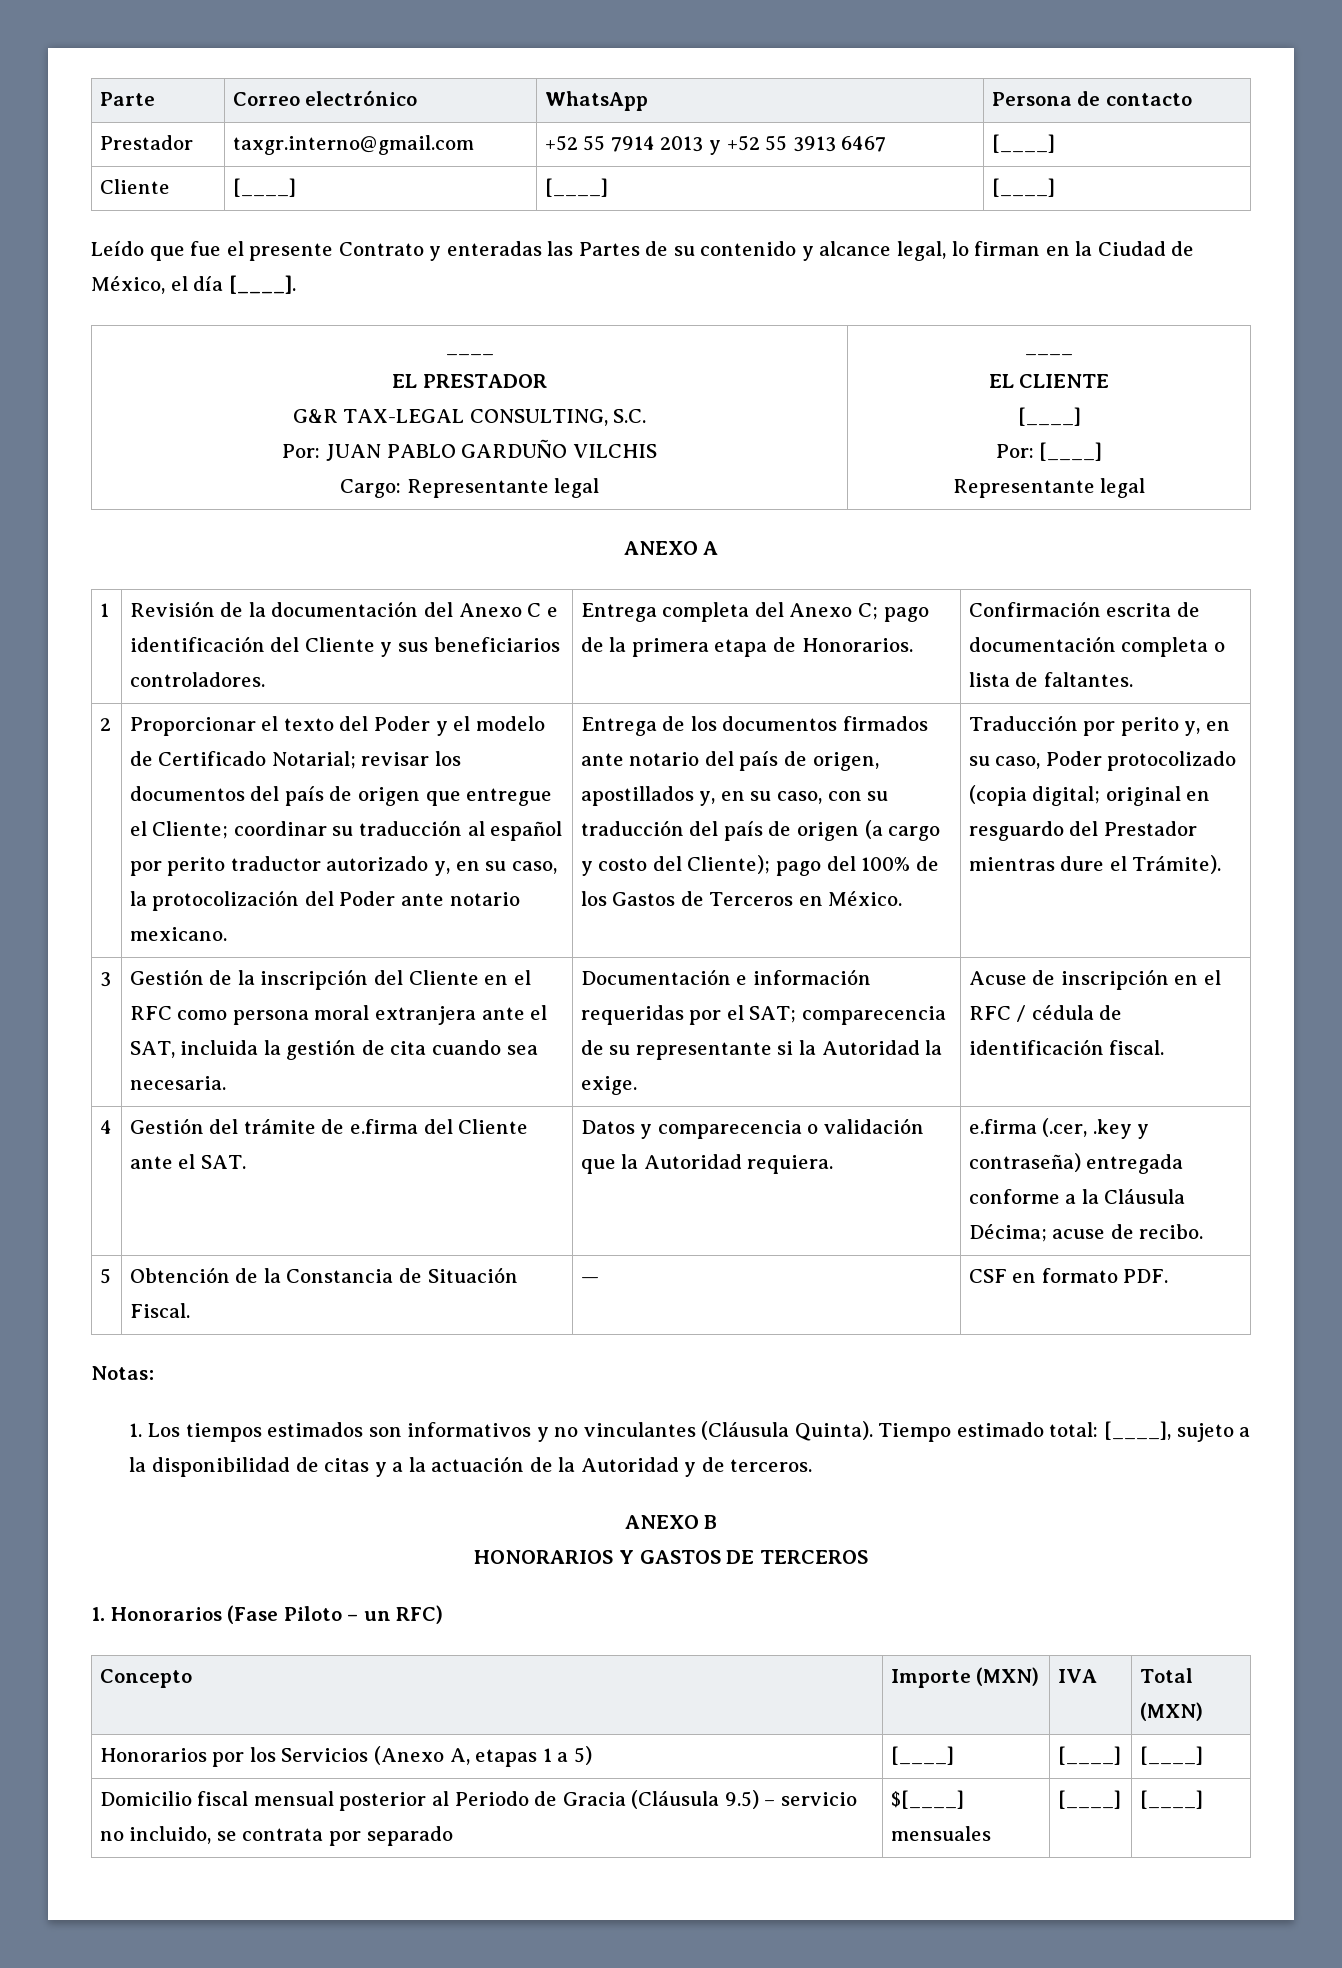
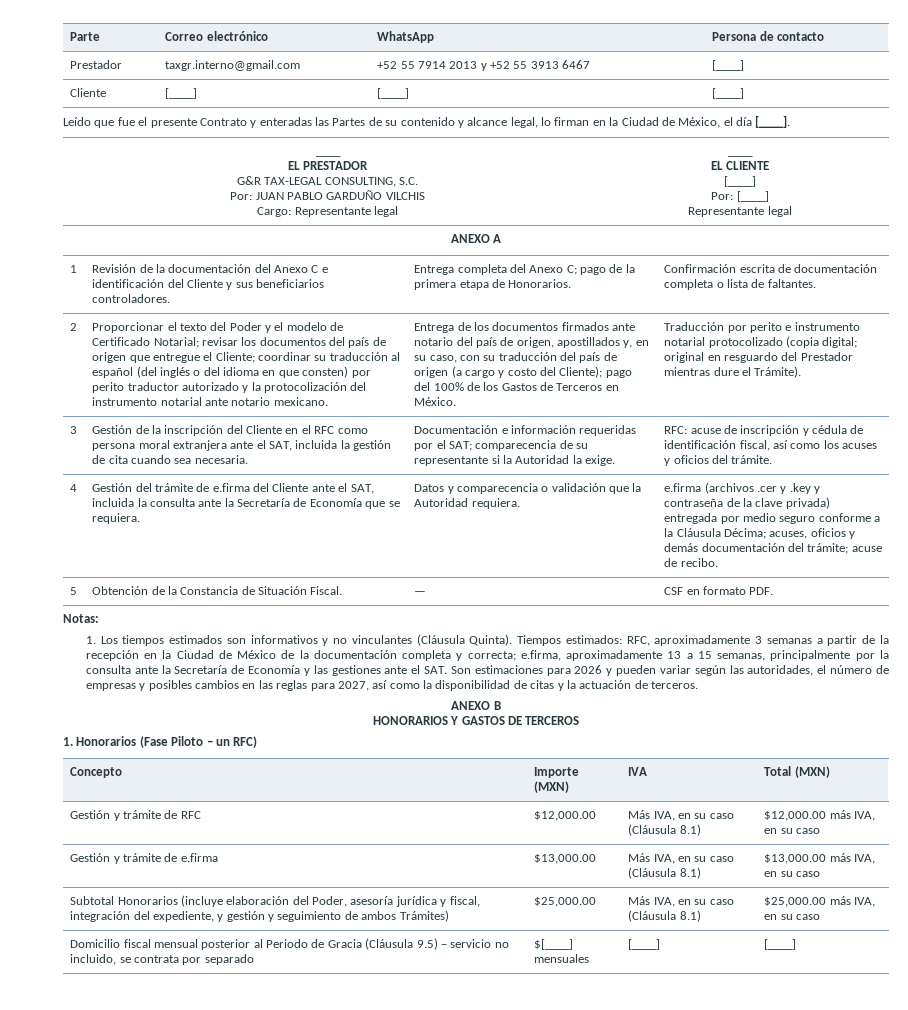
- Proporcionar el texto del Poder y el modelo de Certificado Notarial; revisar los documentos del país de origen que entregue el Cliente; coordinar su traducción al español por perito traductor autorizado y, en su caso, la protocolización del Poder ante notario mexicano.
+ Proporcionar el texto del Poder y el modelo de Certificado Notarial; revisar los documentos del país de origen que entregue el Cliente; coordinar su traducción al español (del inglés o del idioma en que consten) por perito traductor autorizado y la protocolización del instrumento notarial ante notario mexicano.
- Traducción por perito y, en su caso, Poder protocolizado (copia digital; original en resguardo del Prestador mientras dure el Trámite).
+ Traducción por perito e instrumento notarial protocolizado (copia digital; original en resguardo del Prestador mientras dure el Trámite).
- Acuse de inscripción en el RFC / cédula de identificación fiscal.
+ RFC: acuse de inscripción y cédula de identificación fiscal, así como los acuses y oficios del trámite.
- Gestión del trámite de e.firma del Cliente ante el SAT.
+ Gestión del trámite de e.firma del Cliente ante el SAT, incluida la consulta ante la Secretaría de Economía que se requiera.
- e.firma (.cer, .key y contraseña) entregada conforme a la Cláusula Décima; acuse de recibo.
+ e.firma (archivos .cer y .key y contraseña de la clave privada) entregada por medio seguro conforme a la Cláusula Décima; acuses, oficios y demás documentación del trámite; acuse de recibo.
- Tiempo estimado total: [____], sujeto a la disponibilidad de citas y a la actuación de la Autoridad y de terceros.
+ Tiempos estimados: RFC, aproximadamente 3 semanas a partir de la recepción en la Ciudad de México de la documentación completa y correcta; e.firma, aproximadamente 13 a 15 semanas, principalmente por la consulta ante la Secretaría de Economía y las gestiones ante el SAT. Son estimaciones para 2026 y pueden variar según las autoridades, el número de empresas y posibles cambios en las reglas para 2027, así como la disponibilidad de citas y la actuación de terceros.
- Honorarios por los Servicios (Anexo A, etapas 1 a 5) | [____] | [____] | [____]
+ Gestión y trámite de RFC | $12,000.00 | Más IVA, en su caso (Cláusula 8.1) | $12,000.00 más IVA, en su caso
+ Gestión y trámite de e.firma | $13,000.00 | Más IVA, en su caso (Cláusula 8.1) | $13,000.00 más IVA, en su caso
+ Subtotal Honorarios (incluye elaboración del Poder, asesoría jurídica y fiscal, integración del expediente, y gestión y seguimiento de ambos Trámites) | $25,000.00 | Más IVA, en su caso (Cláusula 8.1) | $25,000.00 más IVA, en su caso

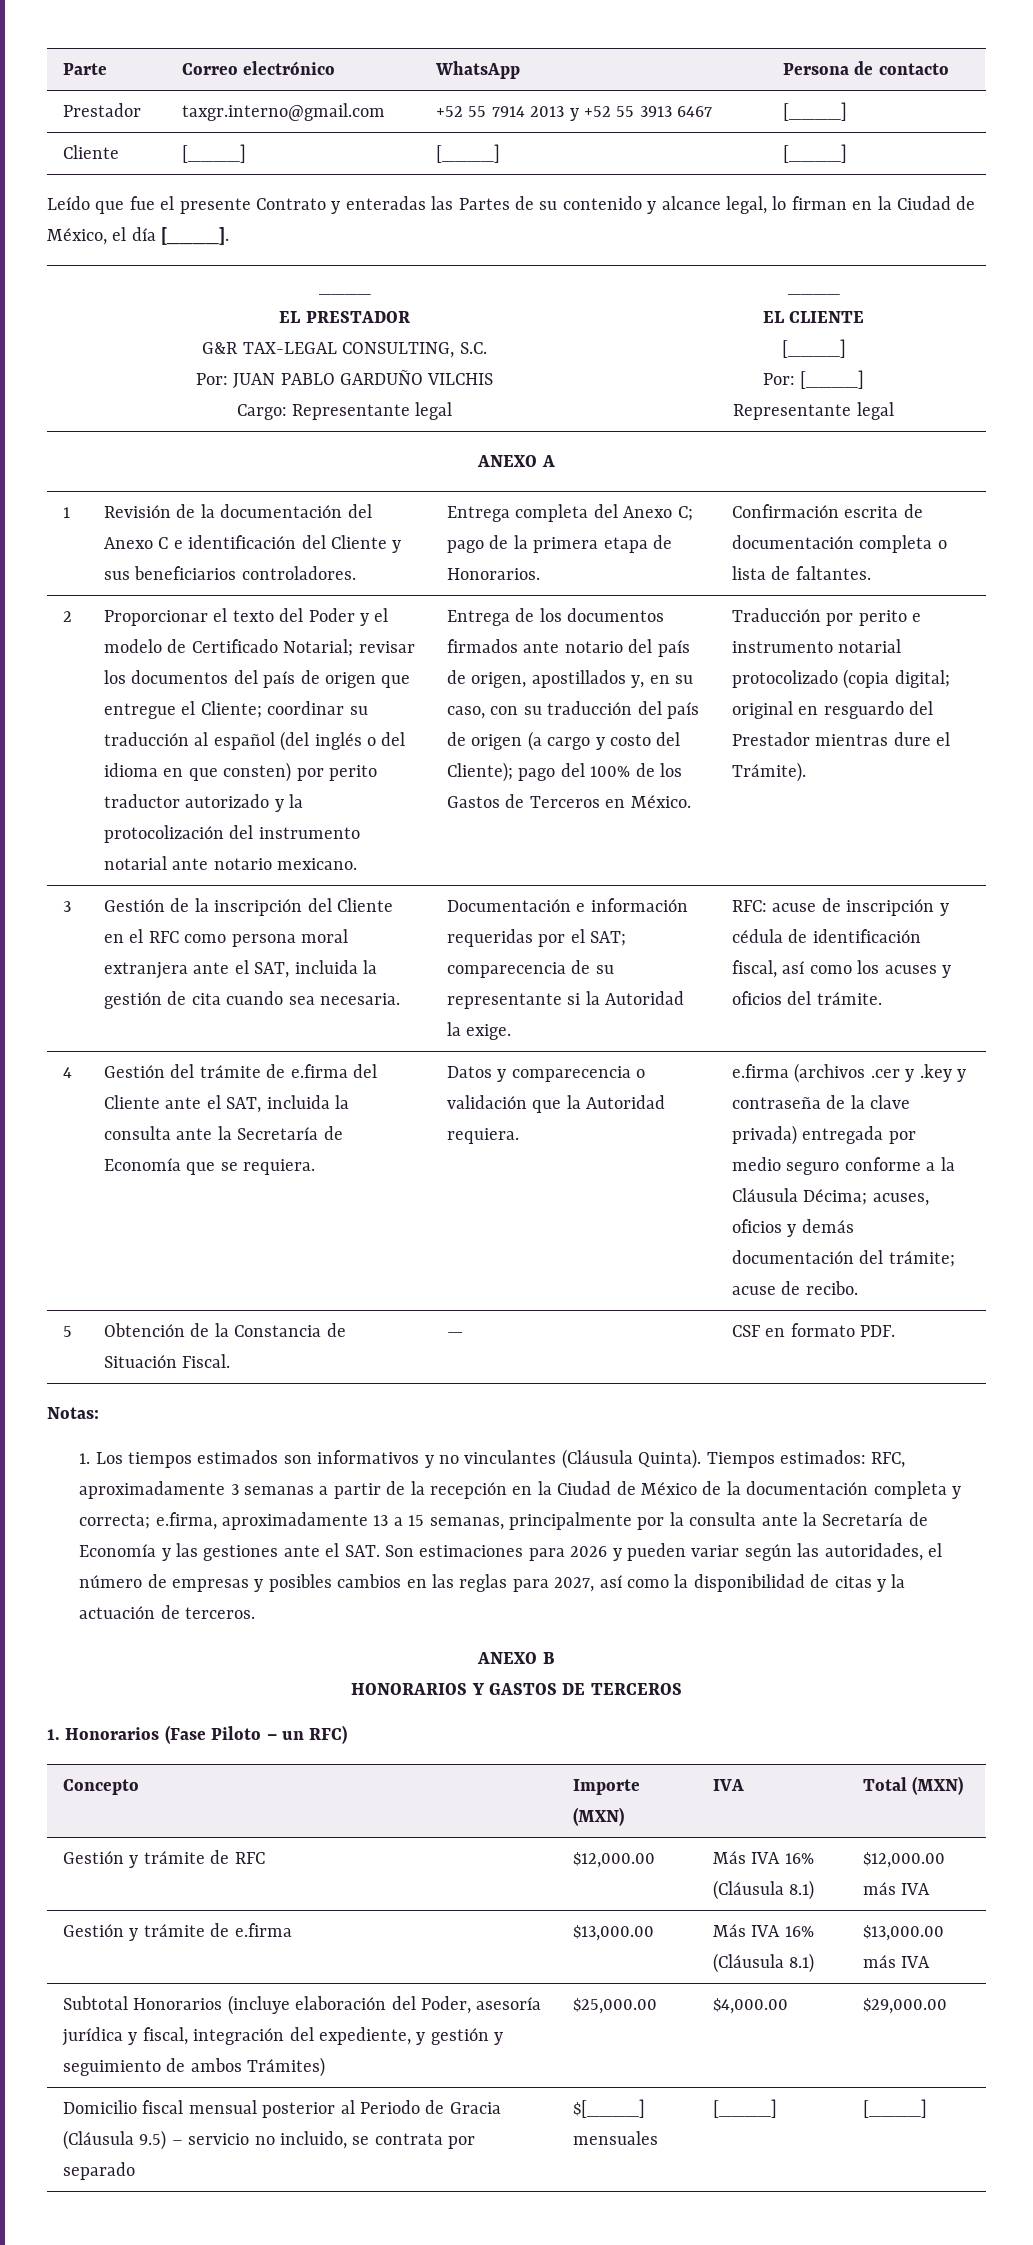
- Gestión y trámite de RFC | $12,000.00 | Más IVA, en su caso (Cláusula 8.1) | $12,000.00 más IVA, en su caso
+ Gestión y trámite de RFC | $12,000.00 | Más IVA 16% (Cláusula 8.1) | $12,000.00 más IVA
- Gestión y trámite de e.firma | $13,000.00 | Más IVA, en su caso (Cláusula 8.1) | $13,000.00 más IVA, en su caso
+ Gestión y trámite de e.firma | $13,000.00 | Más IVA 16% (Cláusula 8.1) | $13,000.00 más IVA
- Subtotal Honorarios (incluye elaboración del Poder, asesoría jurídica y fiscal, integración del expediente, y gestión y seguimiento de ambos Trámites) | $25,000.00 | Más IVA, en su caso (Cláusula 8.1) | $25,000.00 más IVA, en su caso
+ Subtotal Honorarios (incluye elaboración del Poder, asesoría jurídica y fiscal, integración del expediente, y gestión y seguimiento de ambos Trámites) | $25,000.00 | $4,000.00 | $29,000.00

